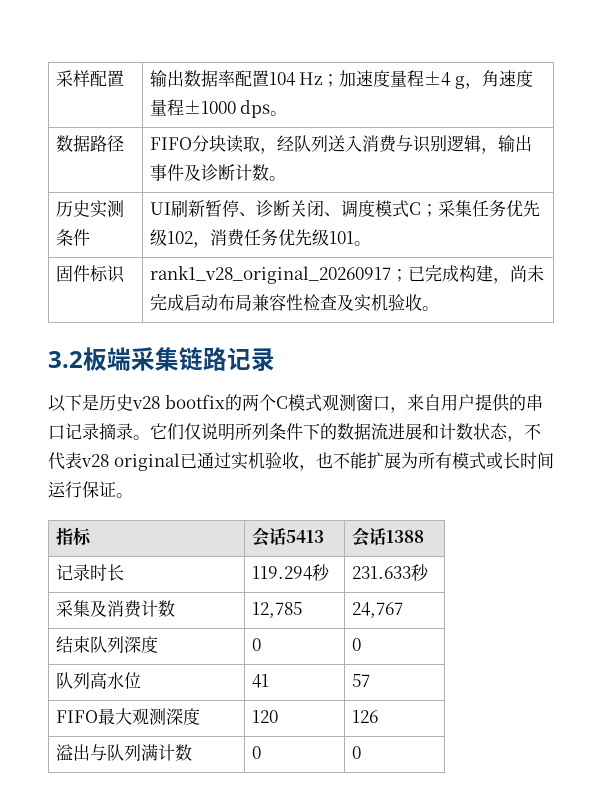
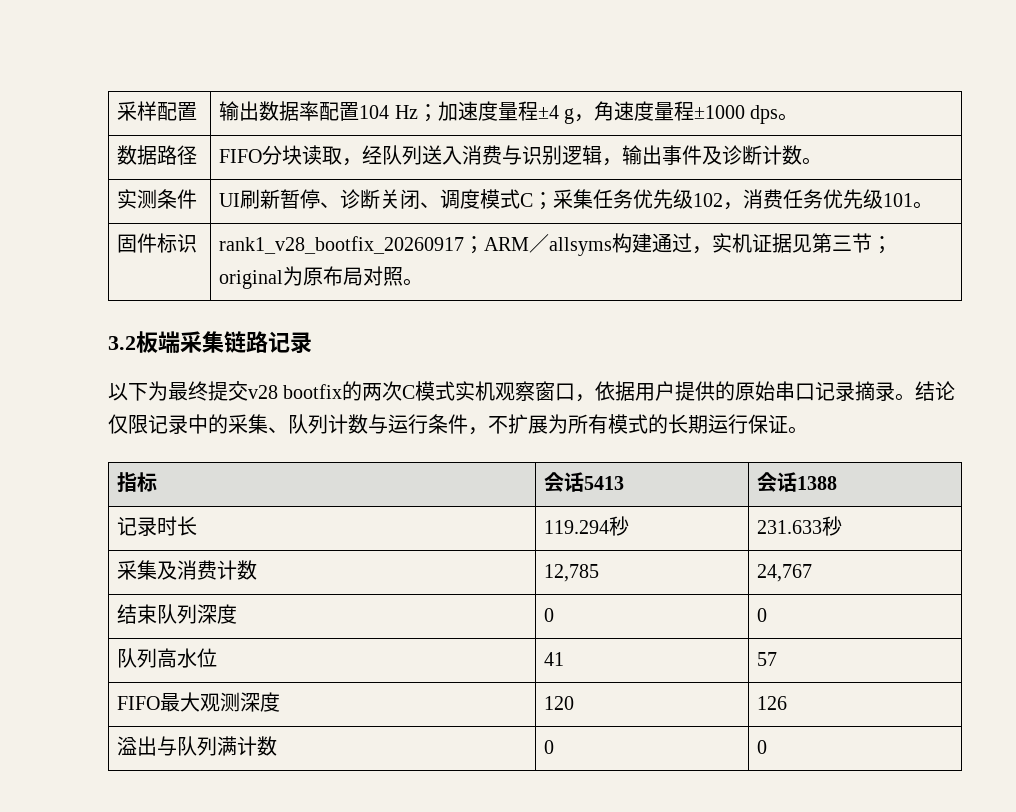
- 历史实测条件 | UI刷新暂停、诊断关闭、调度模式C；采集任务优先级102，消费任务优先级101。
+ 实测条件 | UI刷新暂停、诊断关闭、调度模式C；采集任务优先级102，消费任务优先级101。
- 固件标识 | rank1_v28_original_20260917；已完成构建，尚未完成启动布局兼容性检查及实机验收。
+ 固件标识 | rank1_v28_bootfix_20260917；ARM／allsyms构建通过，实机证据见第三节；original为原布局对照。
- 以下是历史v28 bootfix的两个C模式观测窗口，来自用户提供的串口记录摘录。
+ 以下为最终提交v28 bootfix的两次C模式实机观察窗口，依据用户提供的原始串口记录摘录。
- 它们仅说明所列条件下的数据流进展和计数状态，不代表v28 original已通过实机验收，也不能扩展为所有模式或长时间运行保证。
+ 结论仅限记录中的采集、队列计数与运行条件，不扩展为所有模式的长期运行保证。

